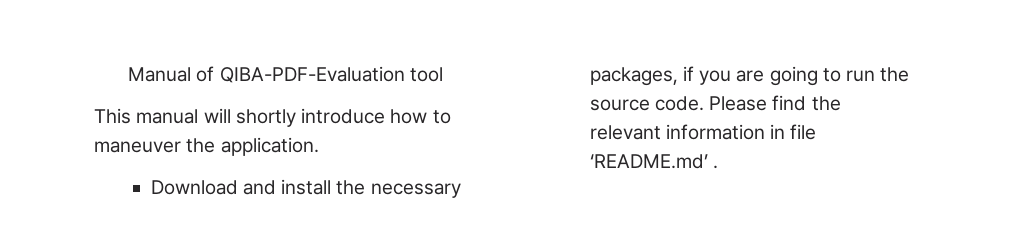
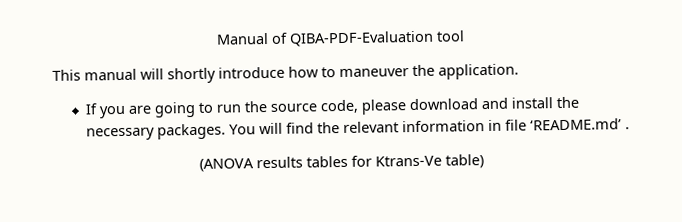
- Download and install the necessary packages, if you are going to run the source code. Please find the relevant information in file ‘README.md’ .
+ If you are going to run the source code, please download and install the necessary packages. You will find the relevant information in file ‘README.md’ .
+ (ANOVA results tables for Ktrans-Ve table)

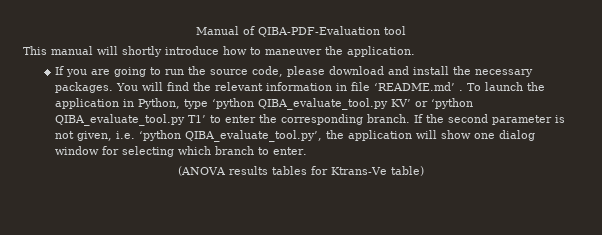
+ To launch the application in Python, type ‘python QIBA_evaluate_tool.py KV’ or ‘python QIBA_evaluate_tool.py T1’ to enter the corresponding branch. If the second parameter is not given, i.e. ‘python QIBA_evaluate_tool.py’, the application will show one dialog window for selecting which branch to enter.

